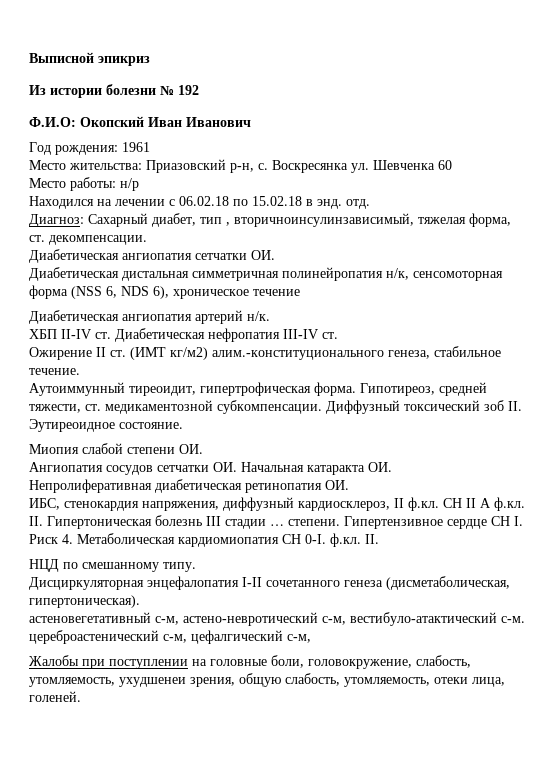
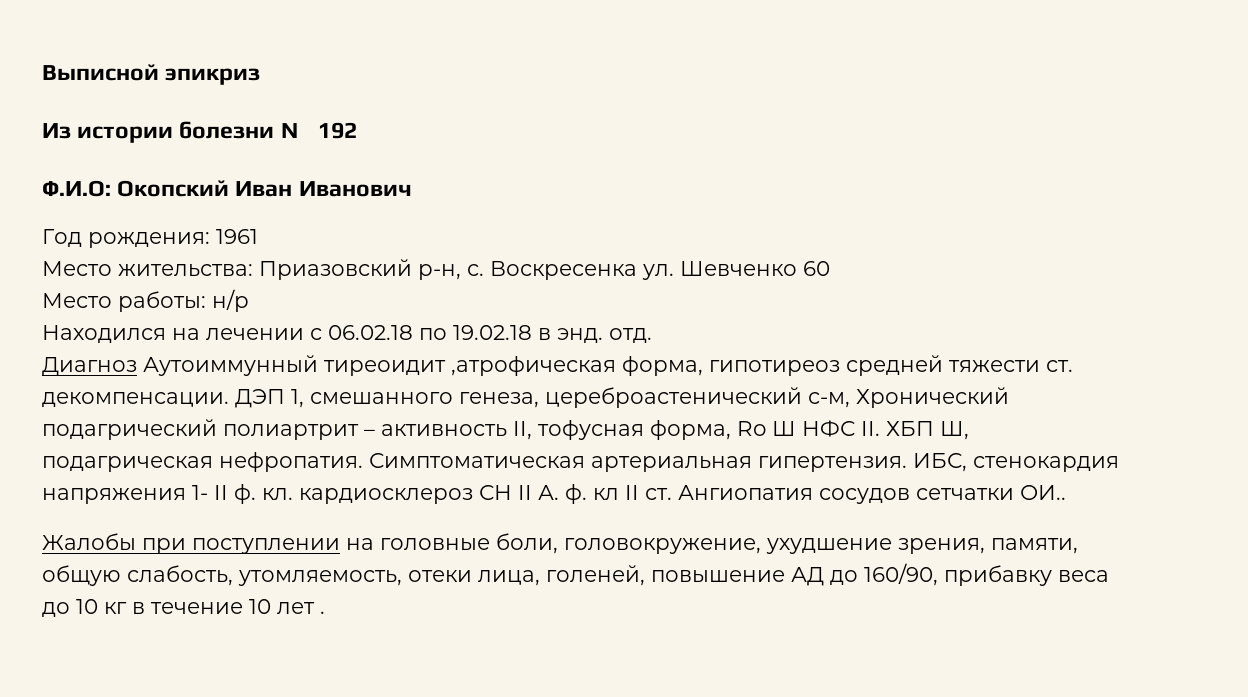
- Воскресянка ул. Шевченка 60
+ Воскресенка ул. Шевченко 60
- Находился на лечении с 06.02.18 по 15.02.18 в энд. отд.
+ Находился на лечении с 06.02.18 по 19.02.18 в энд. отд.
- Диагноз: Сахарный диабет, тип , вторичноинсулинзависимый, тяжелая форма, ст. декомпенсации.
- Диабетическая ангиопатия сетчатки ОИ.
- Диабетическая дистальная симметричная полинейропатия н/к, сенсомоторная форма (NSS 6, NDS 6), хроническое течение
- Диабетическая ангиопатия артерий н/к.
- ХБП II-IV ст. Диабетическая нефропатия III-IV ст.
- Ожирение II ст. (ИМТ кг/м2) алим.-конституционального генеза, стабильное течение.
- Аутоиммунный тиреоидит, гипертрофическая форма. Гипотиреоз, средней тяжести, ст. медикаментозной субкомпенсации. Диффузный токсический зоб II. Эутиреоидное состояние.
- Миопия слабой степени ОИ.
- Ангиопатия сосудов сетчатки ОИ. Начальная катаракта ОИ.
- Непролиферативная диабетическая ретинопатия ОИ.
- ИБС, стенокардия напряжения, диффузный кардиосклероз, II ф.кл. СН II А ф.кл. II. Гипертоническая болезнь III стадии … степени. Гипертензивное сердце СН I. Риск 4. Метаболическая кардиомиопатия СН 0-I. ф.кл. II.
- НЦД по смешанному типу.
- Дисциркуляторная энцефалопатия I-II сочетанного генеза (дисметаболическая, гипертоническая).
- астеновегетативный с-м, астено-невротический с-м, вестибуло-атактический с-м. цереброастенический с-м, цефалгический с-м,
+ Диагноз Аутоиммунный тиреоидит ,атрофическая форма, гипотиреоз средней тяжести ст. декомпенсации. ДЭП 1, смешанного генеза, цереброастенический с-м, Хронический подагрический полиартрит – активность II, тофусная форма, Ro Ш НФС II. ХБП Ш, подагрическая нефропатия. Симптоматическая артериальная гипертензия. ИБС, стенокардия напряжения 1- II ф. кл. кардиосклероз СН II А. ф. кл II ст. Ангиопатия сосудов сетчатки ОИ..
- Жалобы при поступлении на головные боли, головокружение, слабость, утомляемость, ухудшенеи зрения, общую слабость, утомляемость, отеки лица, голеней.
+ Жалобы при поступлении на головные боли, головокружение, ухудшение зрения, памяти, общую слабость, утомляемость, отеки лица, голеней, повышение АД до 160/90, прибавку веса до 10 кг в течение 10 лет .

